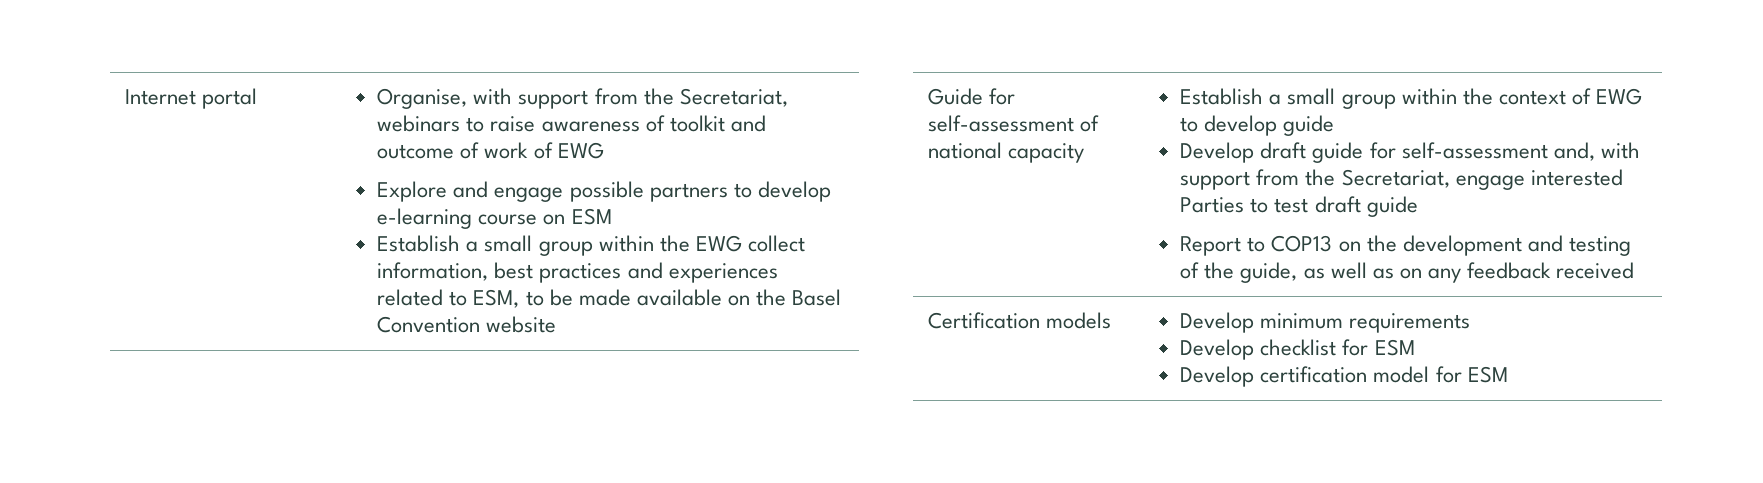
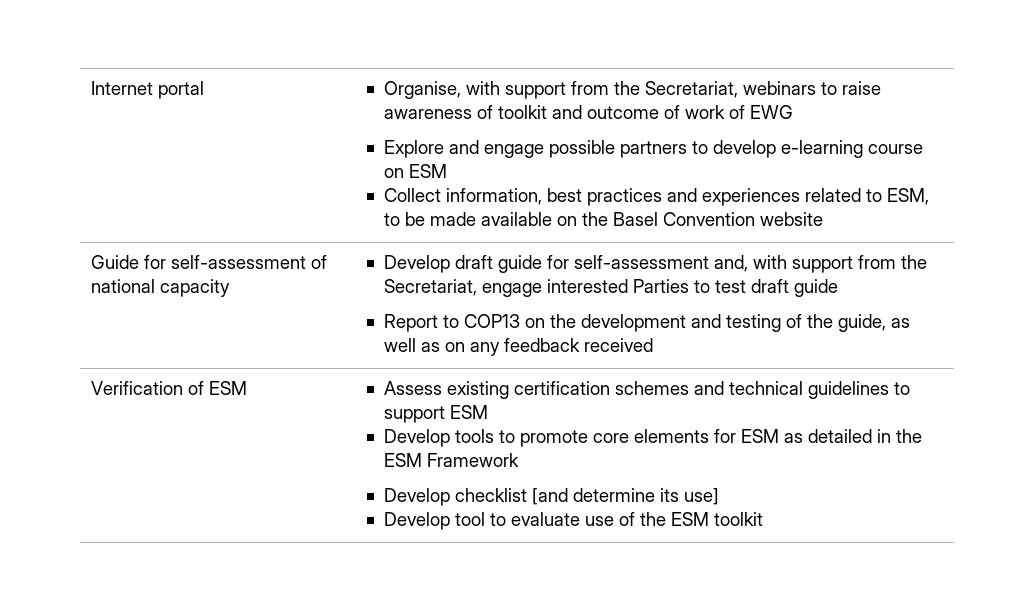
- Establish a small group within the EWG collect information, best practices and experiences related to ESM, to be made available on the Basel Convention website
+ Collect information, best practices and experiences related to ESM, to be made available on the Basel Convention website
- Establish a small group within the context of EWG to develop guide
- Certification models | Develop minimum requirements
- Develop checklist for ESM
- Develop certification model for ESM
+ Verification of ESM | Assess existing certification schemes and technical guidelines to support ESM
+ Develop tools to promote core elements for ESM as detailed in the ESM Framework
+ Develop checklist [and determine its use]
+ Develop tool to evaluate use of the ESM toolkit

